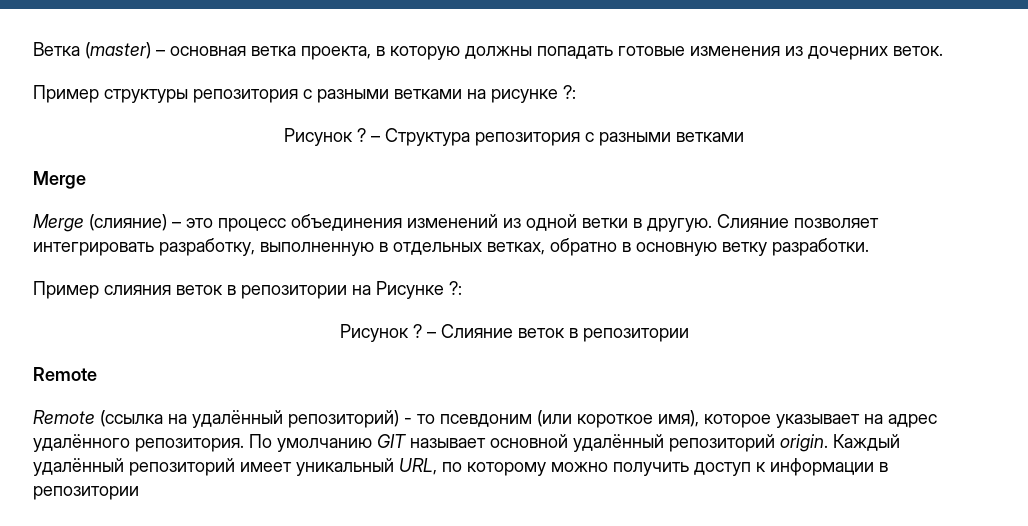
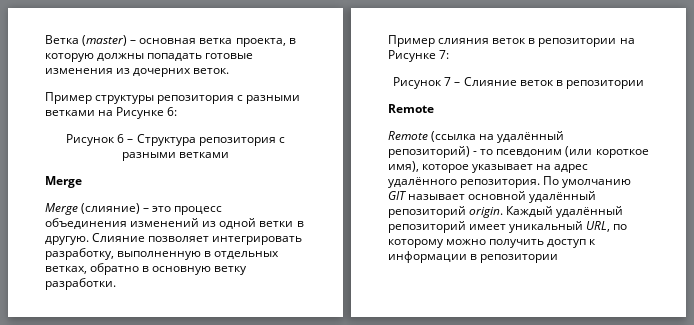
- Пример структуры репозитория с разными ветками на рисунке ?:
- Рисунок ? – Структура репозитория с разными ветками
+ Пример структуры репозитория с разными ветками на Рисунке 6:
+ Рисунок 6 – Структура репозитория с разными ветками
- Пример слияния веток в репозитории на Рисунке ?:
- Рисунок ? – Слияние веток в репозитории
+ Пример слияния веток в репозитории на Рисунке 7:
+ Рисунок 7 – Слияние веток в репозитории

